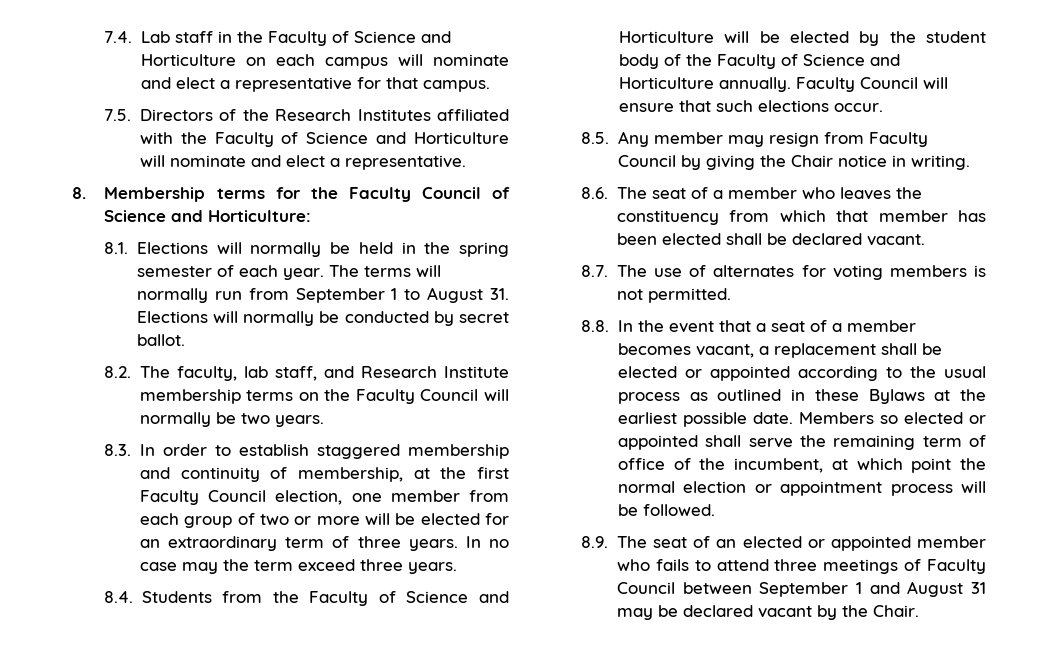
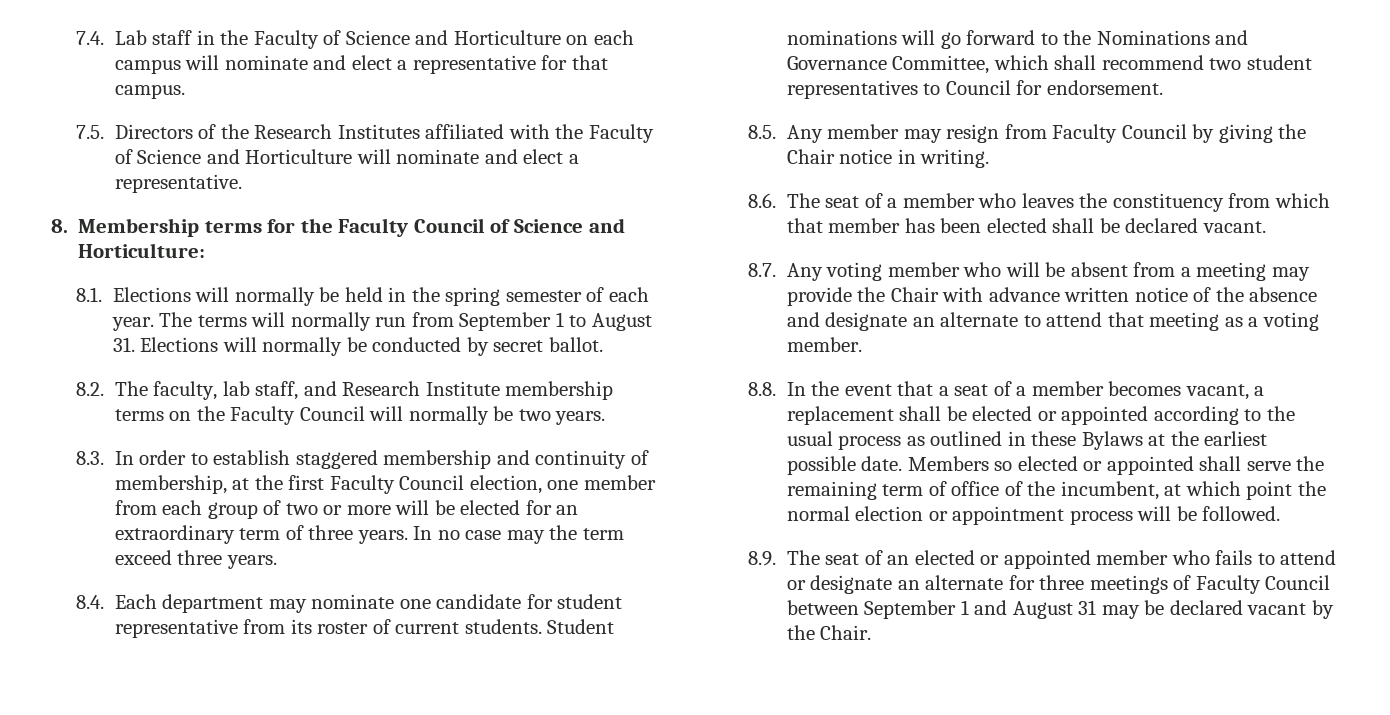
- 8.4. Students from the Faculty of Science and Horticulture will be elected by the student body of the Faculty of Science and Horticulture annually. Faculty Council will ensure that such elections occur.
+ 8.4. Each department may nominate one candidate for student representative from its roster of current students. Student nominations will go forward to the Nominations and Governance Committee, which shall recommend two student representatives to Council for endorsement.
- 8.7. The use of alternates for voting members is not permitted.
+ 8.7. Any voting member who will be absent from a meeting may provide the Chair with advance written notice of the absence and designate an alternate to attend that meeting as a voting member.
- 8.9. The seat of an elected or appointed member who fails to attend three meetings of Faculty Council between September 1 and August 31 may be declared vacant by the Chair.
+ 8.9. The seat of an elected or appointed member who fails to attend or designate an alternate for three meetings of Faculty Council between September 1 and August 31 may be declared vacant by the Chair.

